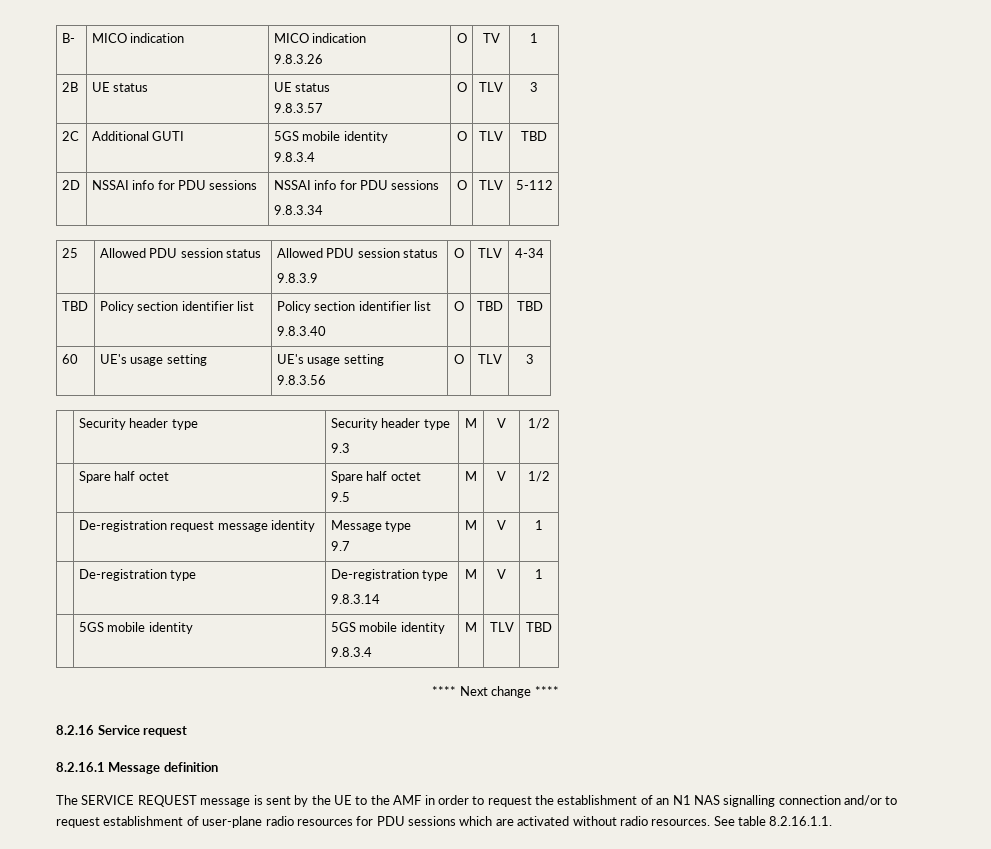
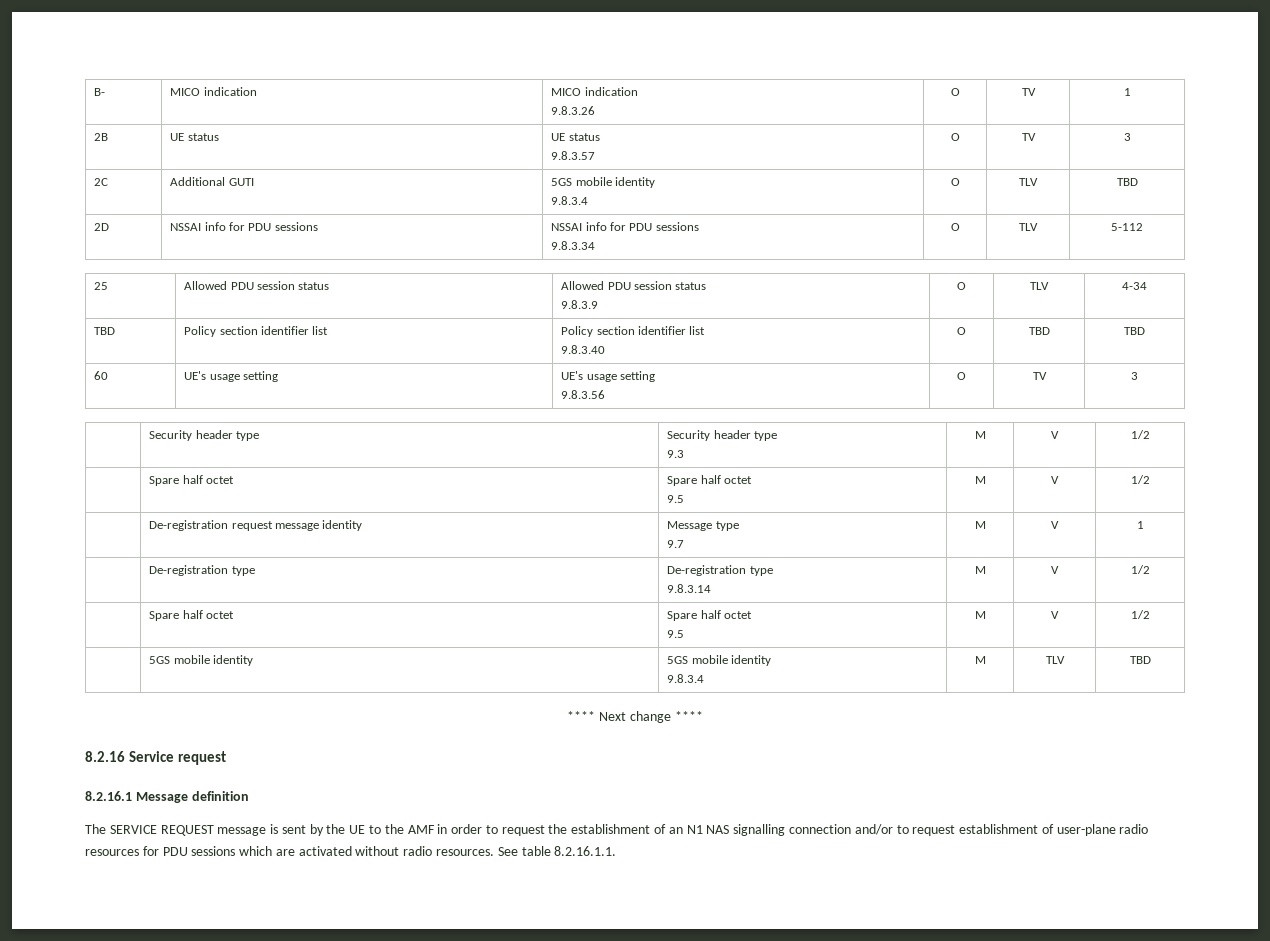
  2B | UE status | UE status
- 9.8.3.57 | O | TLV | 3
+ 9.8.3.57 | O | TV | 3
  60 | UE's usage setting | UE's usage setting
- 9.8.3.56 | O | TLV | 3
+ 9.8.3.56 | O | TV | 3
  | De-registration type | De-registration type
- 9.8.3.14 | M | V | 1
+ 9.8.3.14 | M | V | 1/2
+ | Spare half octet | Spare half octet
+ 9.5 | M | V | 1/2

